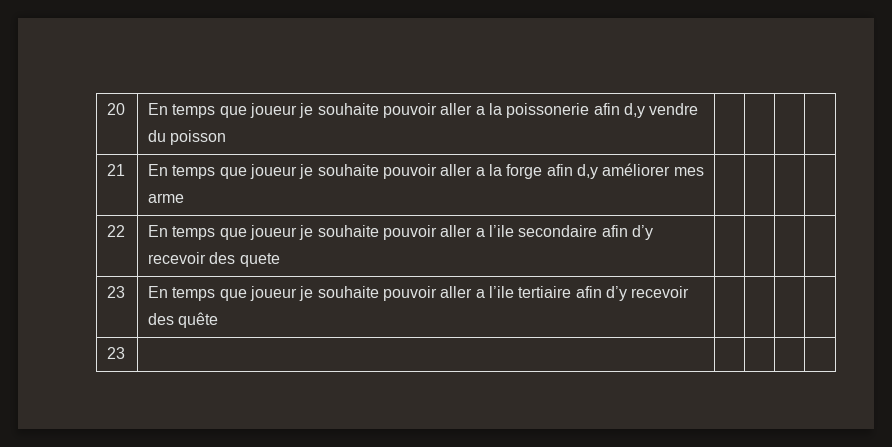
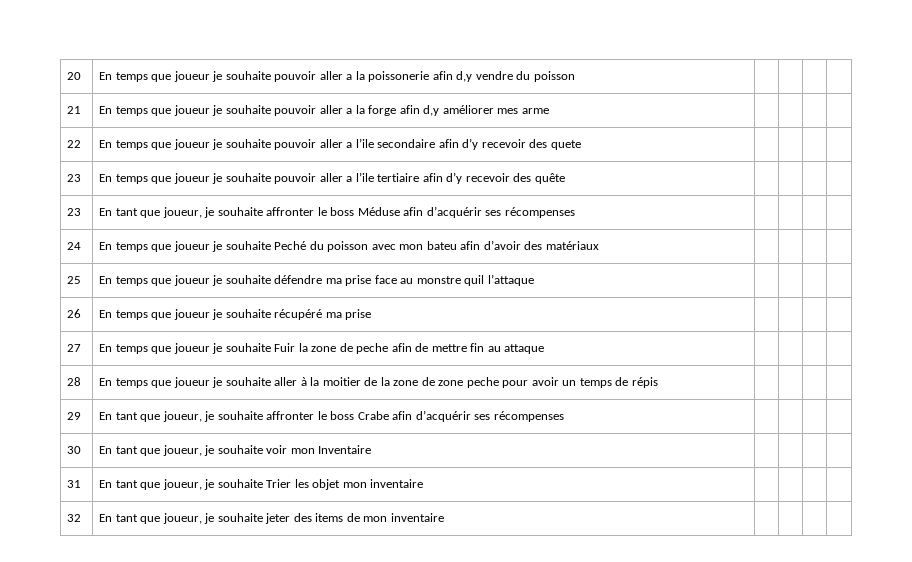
- 23 | | | | |
+ 23 | En tant que joueur, je souhaite affronter le boss Méduse afin d’acquérir ses récompenses | | | |
+ 24 | En temps que joueur je souhaite Peché du poisson avec mon bateu afin d’avoir des matériaux | | | |
+ 25 | En temps que joueur je souhaite défendre ma prise face au monstre quil l’attaque | | | |
+ 26 | En temps que joueur je souhaite récupéré ma prise | | | |
+ 27 | En temps que joueur je souhaite Fuir la zone de peche afin de mettre fin au attaque | | | |
+ 28 | En temps que joueur je souhaite aller à la moitier de la zone de zone peche pour avoir un temps de répis | | | |
+ 29 | En tant que joueur, je souhaite affronter le boss Crabe afin d’acquérir ses récompenses | | | |
+ 30 | En tant que joueur, je souhaite voir mon Inventaire | | | |
+ 31 | En tant que joueur, je souhaite Trier les objet mon inventaire | | | |
+ 32 | En tant que joueur, je souhaite jeter des items de mon inventaire | | | |

